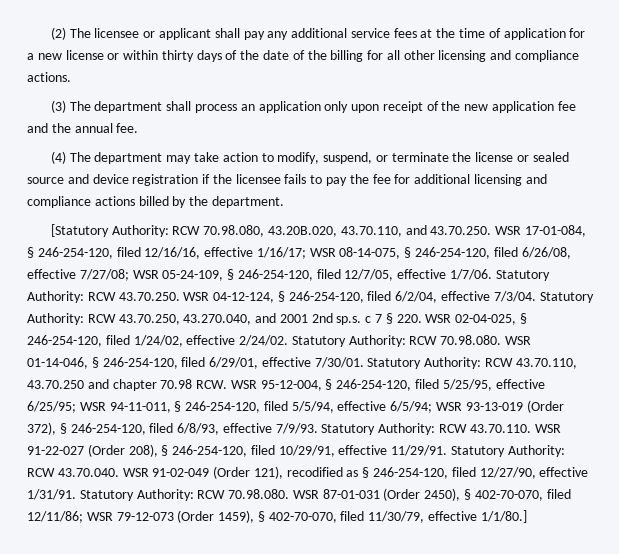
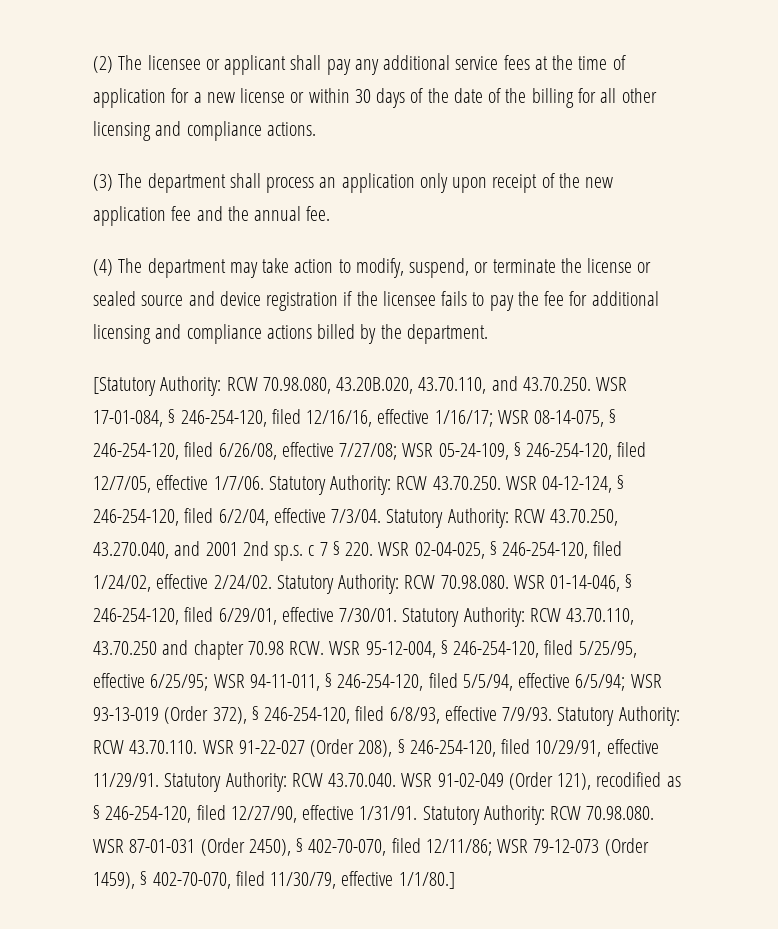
- (2) The licensee or applicant shall pay any additional service fees at the time of application for a new license or within thirty days of the date of the billing for all other licensing and compliance actions.
+ (2) The licensee or applicant shall pay any additional service fees at the time of application for a new license or within 30 days of the date of the billing for all other licensing and compliance actions.

